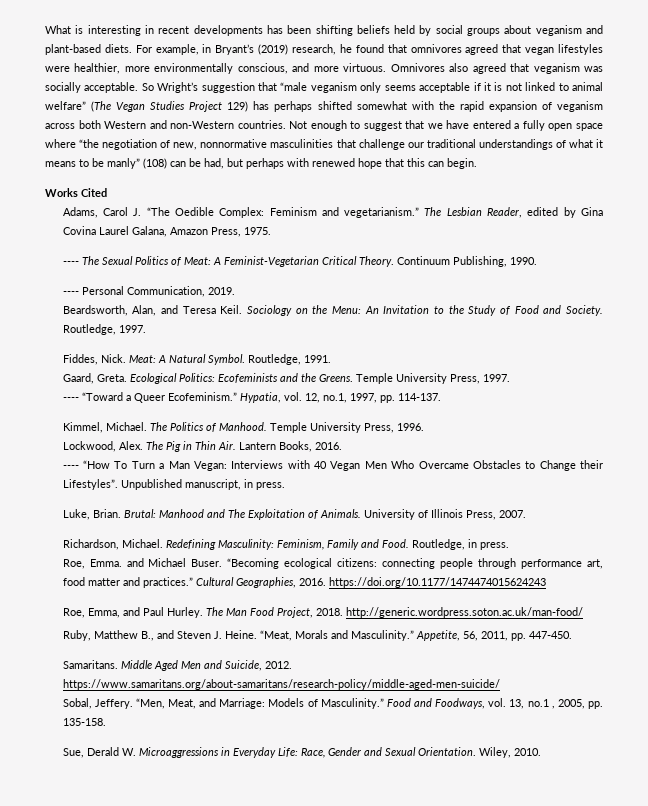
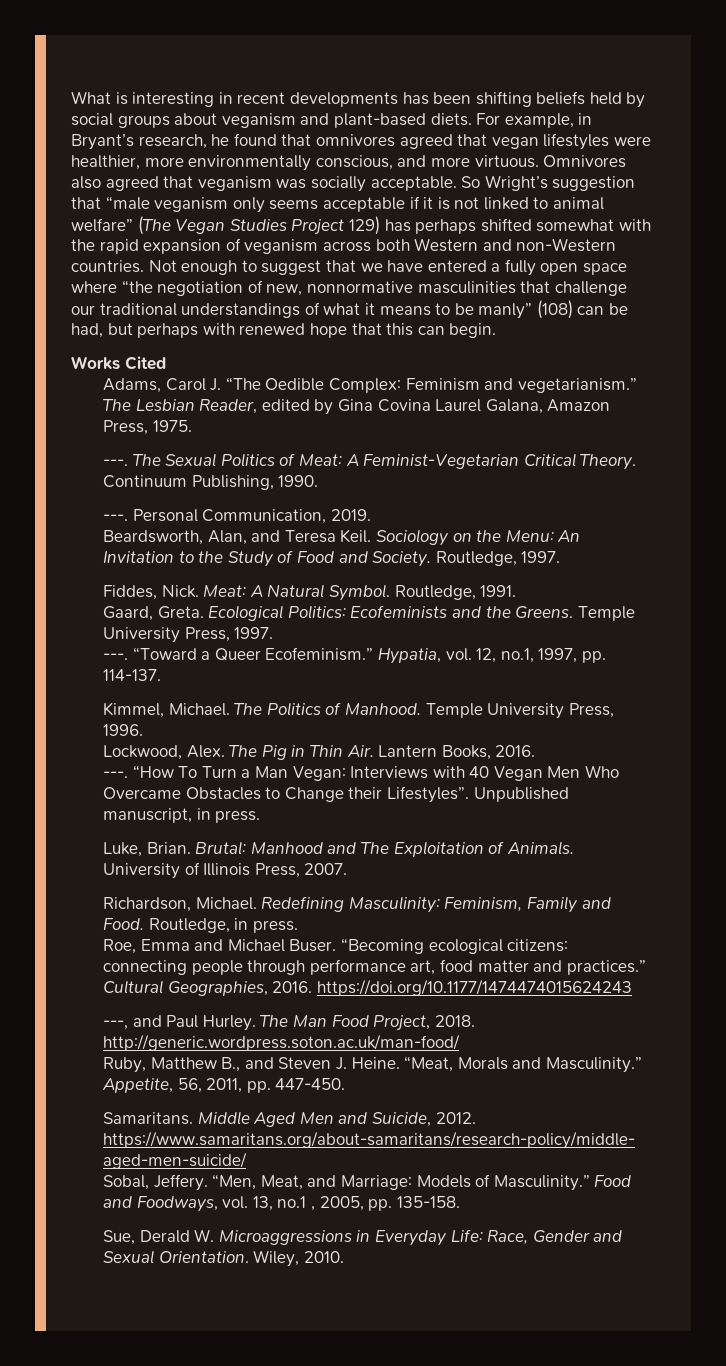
- For example, in Bryant’s (2019) research, he found that omnivores agreed that vegan lifestyles were healthier, more environmentally conscious, and more virtuous.
+ For example, in Bryant’s research, he found that omnivores agreed that vegan lifestyles were healthier, more environmentally conscious, and more virtuous.
- ---- The Sexual Politics of Meat: A Feminist-Vegetarian Critical Theory.
+ ---. The Sexual Politics of Meat: A Feminist-Vegetarian Critical Theory.
- ---- Personal Communication, 2019.
+ ---. Personal Communication, 2019.
- ---- “Toward a Queer Ecofeminism.”
+ ---. “Toward a Queer Ecofeminism.”
- ---- “How To Turn a Man Vegan: Interviews with 40 Vegan Men Who Overcame Obstacles to Change their Lifestyles”.
+ ---. “How To Turn a Man Vegan: Interviews with 40 Vegan Men Who Overcame Obstacles to Change their Lifestyles”.
- Roe, Emma. and Michael Buser.
+ Roe, Emma and Michael Buser.
- Roe, Emma, and Paul Hurley.
+ ---, and Paul Hurley.

